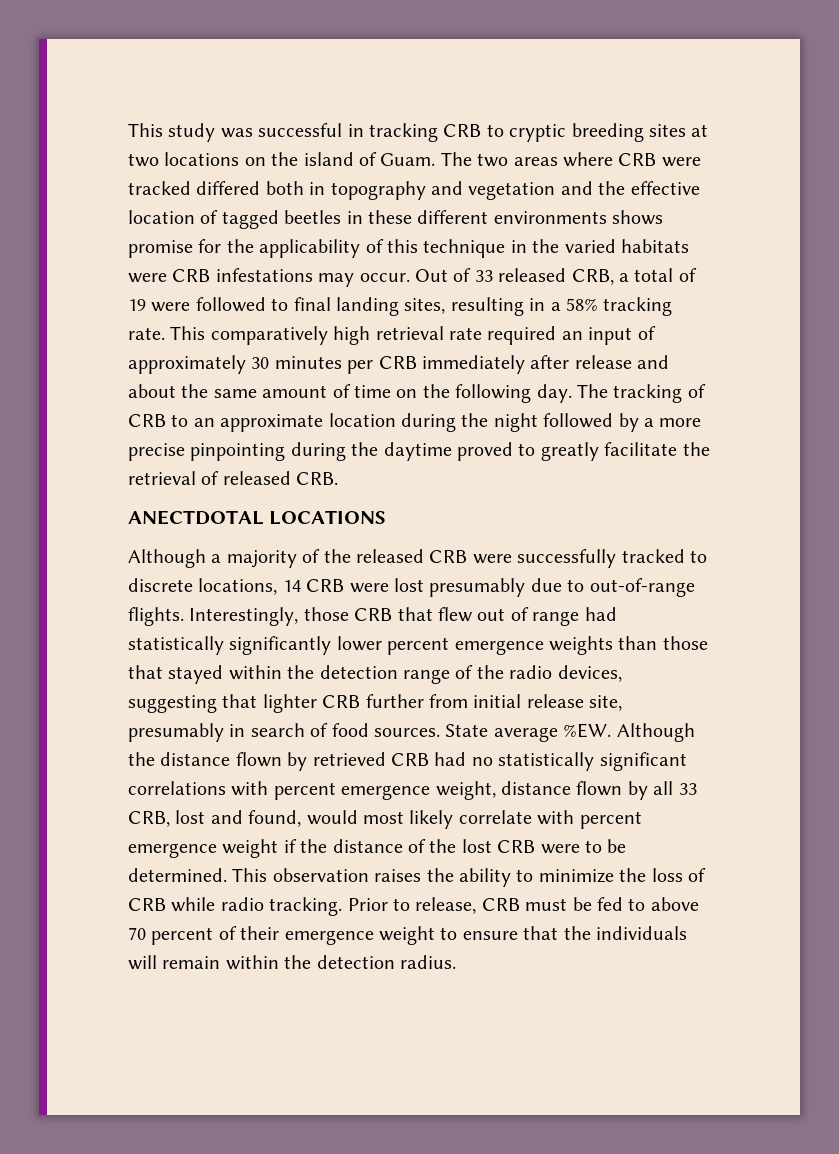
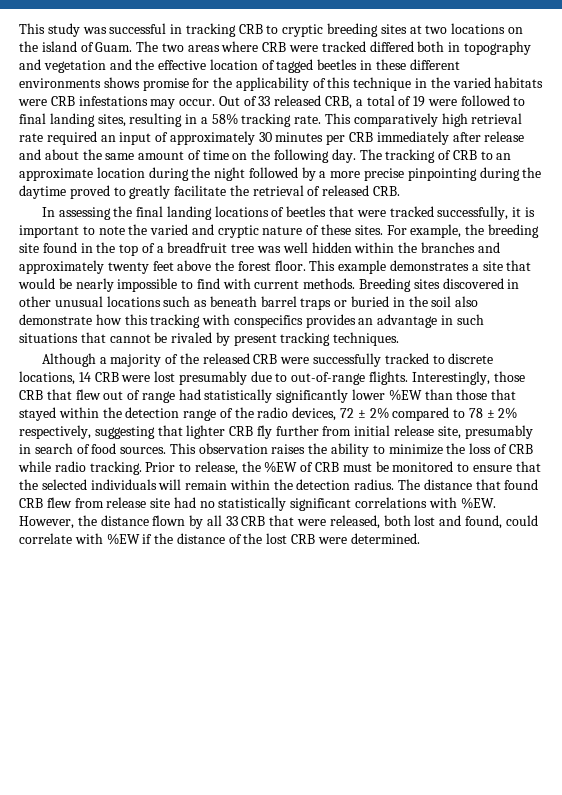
- ANECTDOTAL LOCATIONS
+ In assessing the final landing locations of beetles that were tracked successfully, it is important to note the varied and cryptic nature of these sites. For example, the breeding site found in the top of a breadfruit tree was well hidden within the branches and approximately twenty feet above the forest floor. This example demonstrates a site that would be nearly impossible to find with current methods. Breeding sites discovered in other unusual locations such as beneath barrel traps or buried in the soil also demonstrate how this tracking with conspecifics provides an advantage in such situations that cannot be rivaled by present tracking techniques.
- Interestingly, those CRB that flew out of range had statistically significantly lower percent emergence weights than those that stayed within the detection range of the radio devices, suggesting that lighter CRB further from initial release site, presumably in search of food sources.
+ Interestingly, those CRB that flew out of range had statistically significantly lower %EW than those that stayed within the detection range of the radio devices, 72 ± 2% compared to 78 ± 2% respectively, suggesting that lighter CRB fly further from initial release site, presumably in search of food sources.
- State average %EW. Although the distance flown by retrieved CRB had no statistically significant correlations with percent emergence weight, distance flown by all 33 CRB, lost and found, would most likely correlate with percent emergence weight if the distance of the lost CRB were to be determined.
- Prior to release, CRB must be fed to above 70 percent of their emergence weight to ensure that the individuals will remain within the detection radius.
+ Prior to release, the %EW of CRB must be monitored to ensure that the selected individuals will remain within the detection radius.
+ The distance that found CRB flew from release site had no statistically significant correlations with %EW. However, the distance flown by all 33 CRB that were released, both lost and found, could correlate with %EW if the distance of the lost CRB were determined.

